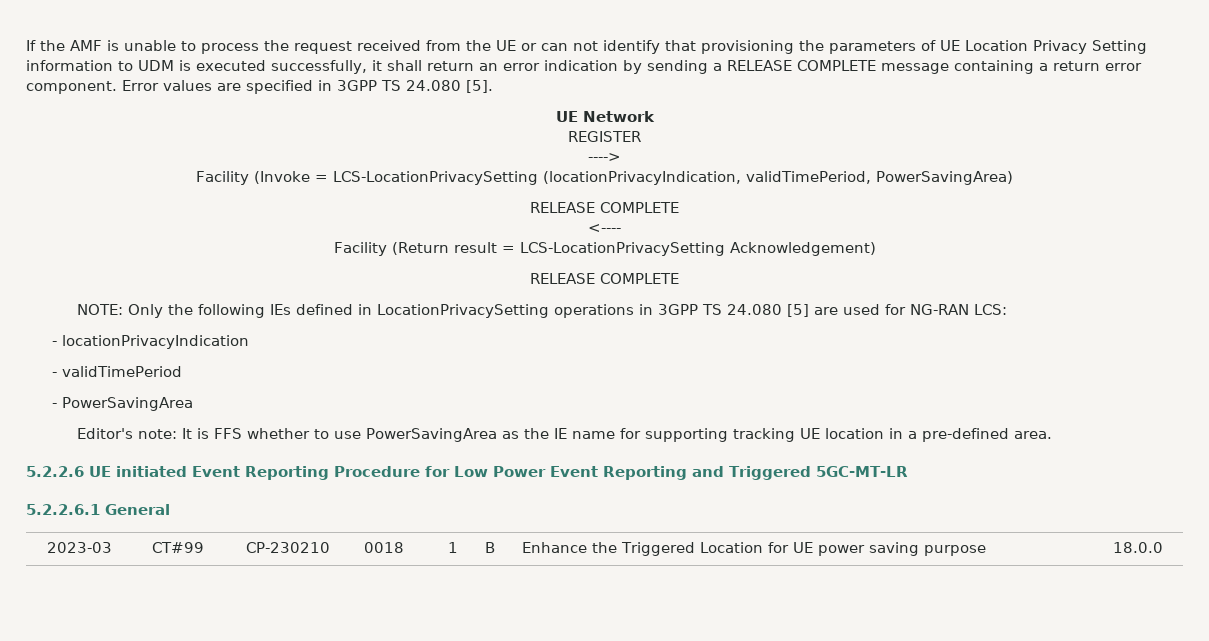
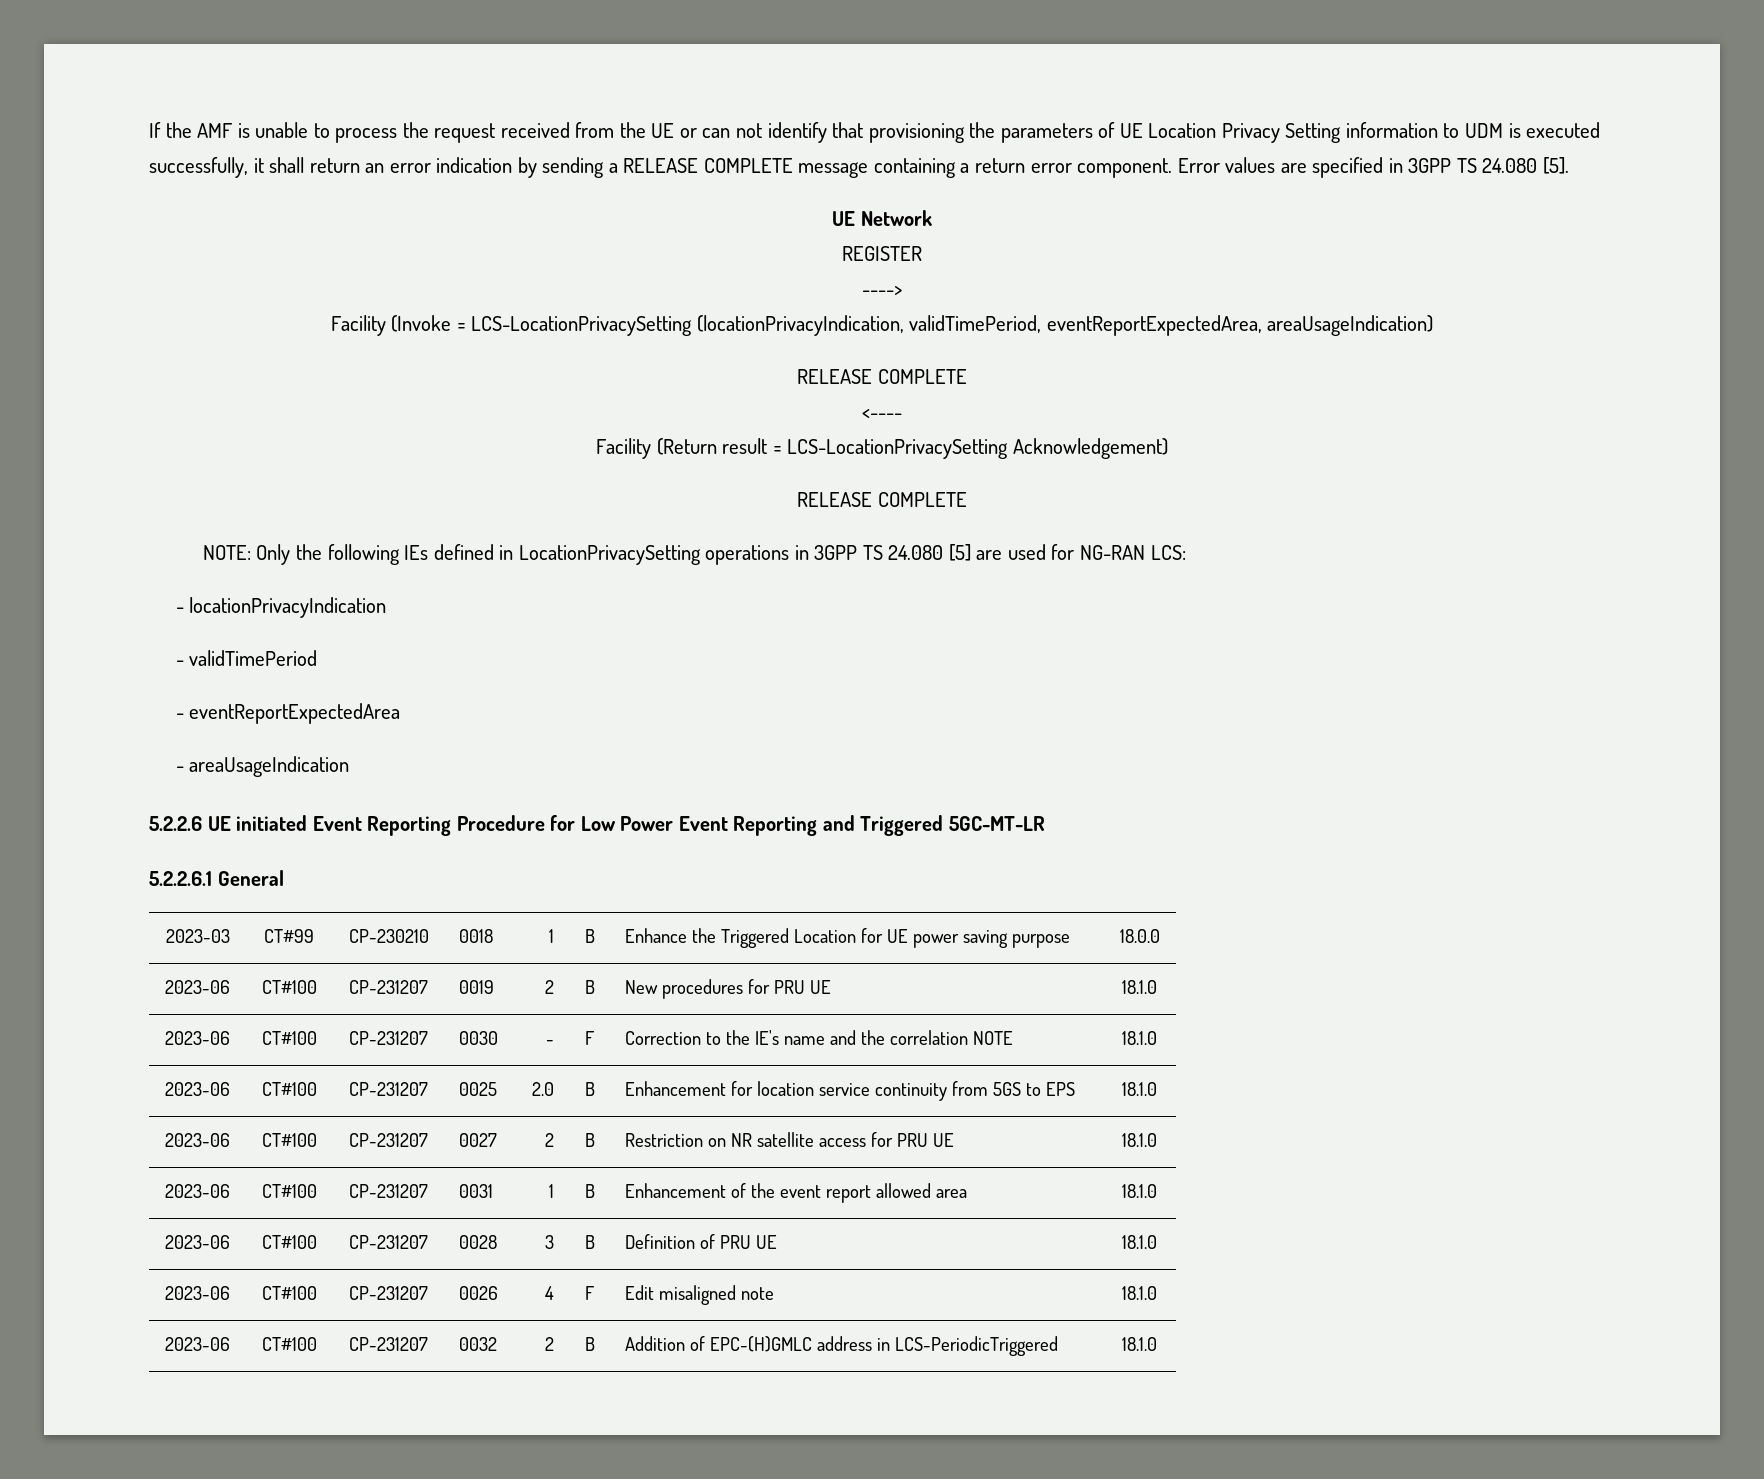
- Facility (Invoke = LCS-LocationPrivacySetting (locationPrivacyIndication, validTimePeriod, PowerSavingArea)
+ Facility (Invoke = LCS-LocationPrivacySetting (locationPrivacyIndication, validTimePeriod, eventReportExpectedArea, areaUsageIndication)
- - PowerSavingArea
- Editor's note: It is FFS whether to use PowerSavingArea as the IE name for supporting tracking UE location in a pre-defined area.
+ - eventReportExpectedArea
+ - areaUsageIndication
+ 2023-06 | CT#100 | CP-231207 | 0019 | 2 | B | New procedures for PRU UE | 18.1.0
+ 2023-06 | CT#100 | CP-231207 | 0030 | - | F | Correction to the IE's name and the correlation NOTE | 18.1.0
+ 2023-06 | CT#100 | CP-231207 | 0025 | 2.0 | B | Enhancement for location service continuity from 5GS to EPS | 18.1.0
+ 2023-06 | CT#100 | CP-231207 | 0027 | 2 | B | Restriction on NR satellite access for PRU UE | 18.1.0
+ 2023-06 | CT#100 | CP-231207 | 0031 | 1 | B | Enhancement of the event report allowed area | 18.1.0
+ 2023-06 | CT#100 | CP-231207 | 0028 | 3 | B | Definition of PRU UE | 18.1.0
+ 2023-06 | CT#100 | CP-231207 | 0026 | 4 | F | Edit misaligned note | 18.1.0
+ 2023-06 | CT#100 | CP-231207 | 0032 | 2 | B | Addition of EPC-(H)GMLC address in LCS-PeriodicTriggered | 18.1.0

